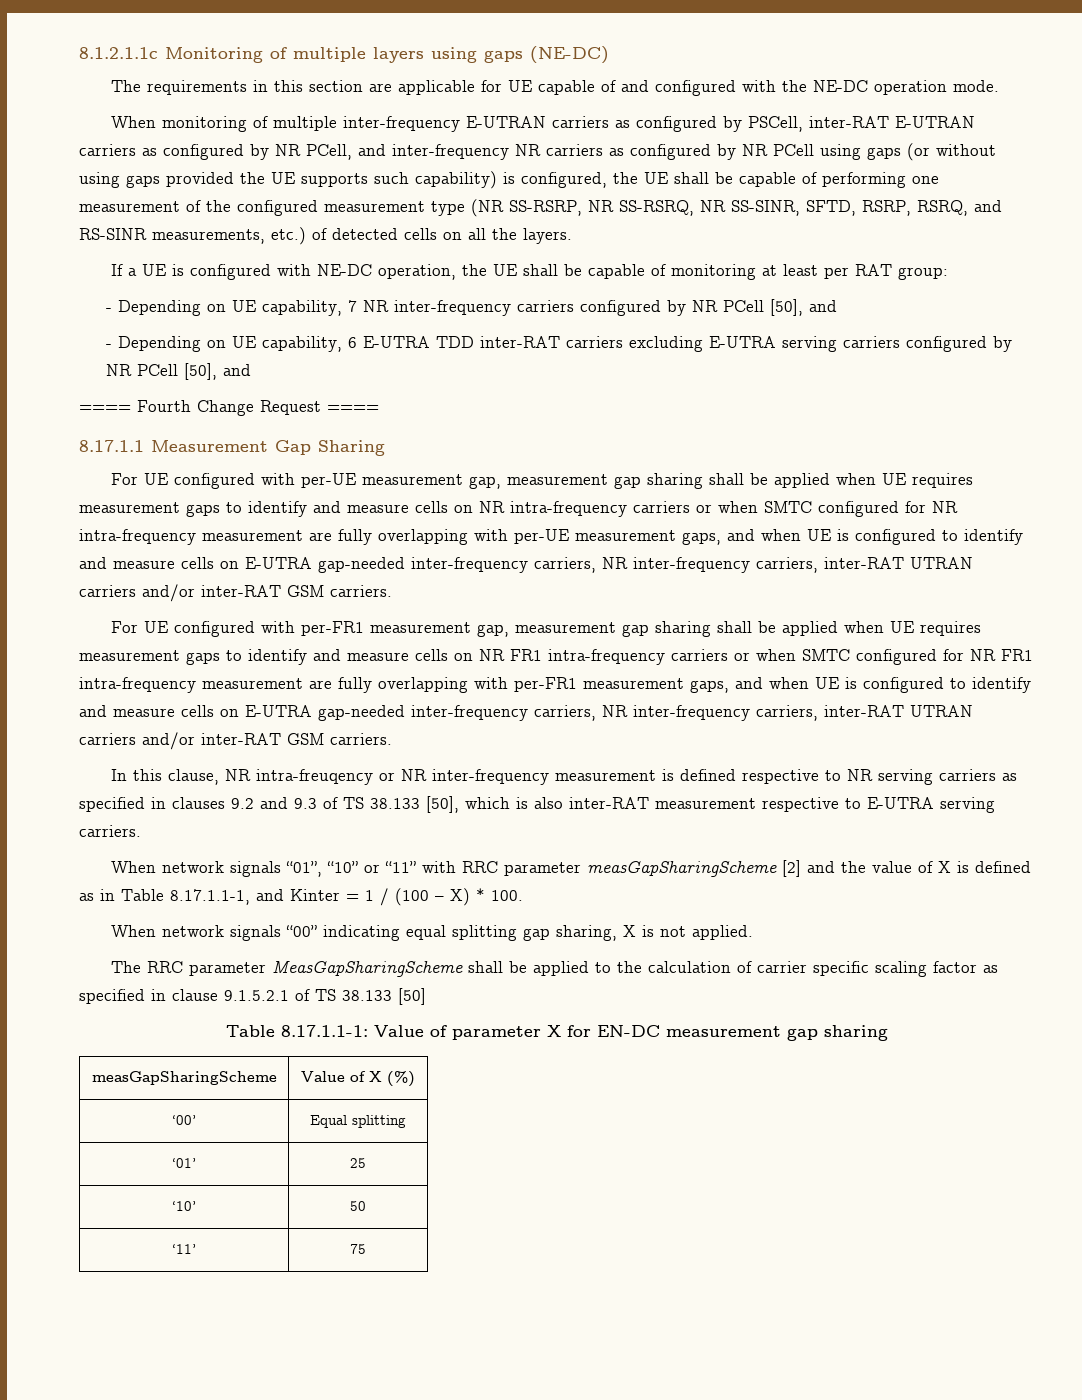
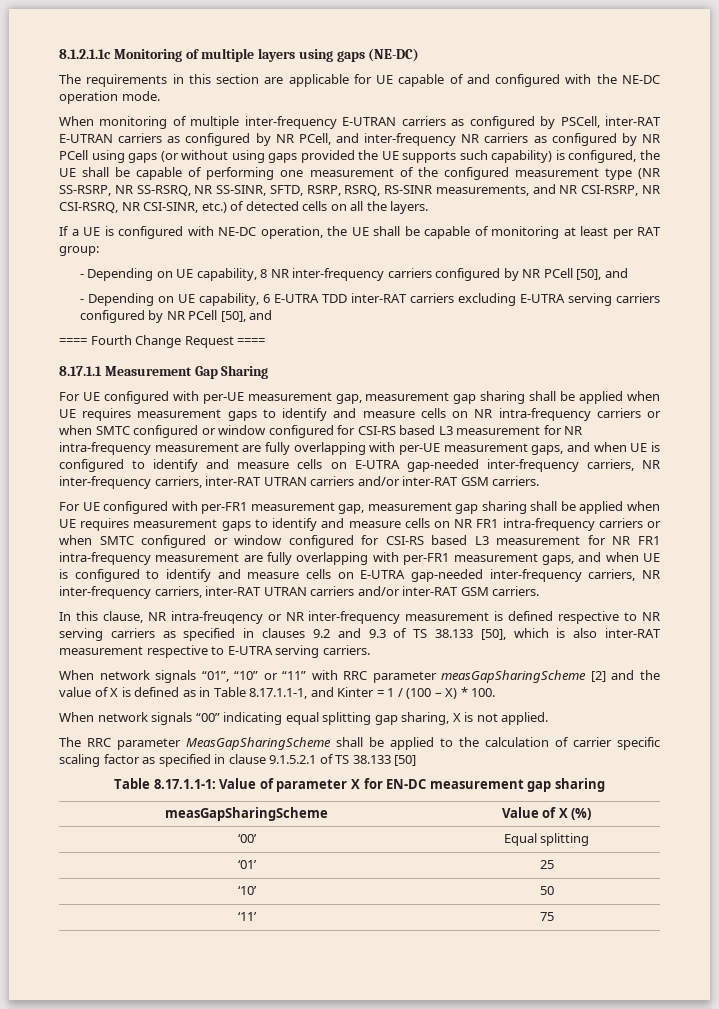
- When monitoring of multiple inter-frequency E-UTRAN carriers as configured by PSCell, inter-RAT E-UTRAN carriers as configured by NR PCell, and inter-frequency NR carriers as configured by NR PCell using gaps (or without using gaps provided the UE supports such capability) is configured, the UE shall be capable of performing one measurement of the configured measurement type (NR SS-RSRP, NR SS-RSRQ, NR SS-SINR, SFTD, RSRP, RSRQ, and RS-SINR measurements, etc.) of detected cells on all the layers.
+ When monitoring of multiple inter-frequency E-UTRAN carriers as configured by PSCell, inter-RAT E-UTRAN carriers as configured by NR PCell, and inter-frequency NR carriers as configured by NR PCell using gaps (or without using gaps provided the UE supports such capability) is configured, the UE shall be capable of performing one measurement of the configured measurement type (NR SS-RSRP, NR SS-RSRQ, NR SS-SINR, SFTD, RSRP, RSRQ, RS-SINR measurements, and NR CSI-RSRP, NR CSI-RSRQ, NR CSI-SINR, etc.) of detected cells on all the layers.
- - Depending on UE capability, 7 NR inter-frequency carriers configured by NR PCell [50], and
+ - Depending on UE capability, 8 NR inter-frequency carriers configured by NR PCell [50], and
- For UE configured with per-UE measurement gap, measurement gap sharing shall be applied when UE requires measurement gaps to identify and measure cells on NR intra-frequency carriers or when SMTC configured for NR intra-frequency measurement are fully overlapping with per-UE measurement gaps, and when UE is configured to identify and measure cells on E-UTRA gap-needed inter-frequency carriers, NR inter-frequency carriers, inter-RAT UTRAN carriers and/or inter-RAT GSM carriers.
+ For UE configured with per-UE measurement gap, measurement gap sharing shall be applied when UE requires measurement gaps to identify and measure cells on NR intra-frequency carriers or when SMTC configured or window configured for CSI-RS based L3 measurement for NR intra-frequency measurement are fully overlapping with per-UE measurement gaps, and when UE is configured to identify and measure cells on E-UTRA gap-needed inter-frequency carriers, NR inter-frequency carriers, inter-RAT UTRAN carriers and/or inter-RAT GSM carriers.
- For UE configured with per-FR1 measurement gap, measurement gap sharing shall be applied when UE requires measurement gaps to identify and measure cells on NR FR1 intra-frequency carriers or when SMTC configured for NR FR1 intra-frequency measurement are fully overlapping with per-FR1 measurement gaps, and when UE is configured to identify and measure cells on E-UTRA gap-needed inter-frequency carriers, NR inter-frequency carriers, inter-RAT UTRAN carriers and/or inter-RAT GSM carriers.
+ For UE configured with per-FR1 measurement gap, measurement gap sharing shall be applied when UE requires measurement gaps to identify and measure cells on NR FR1 intra-frequency carriers or when SMTC configured or window configured for CSI-RS based L3 measurement for NR FR1 intra-frequency measurement are fully overlapping with per-FR1 measurement gaps, and when UE is configured to identify and measure cells on E-UTRA gap-needed inter-frequency carriers, NR inter-frequency carriers, inter-RAT UTRAN carriers and/or inter-RAT GSM carriers.

